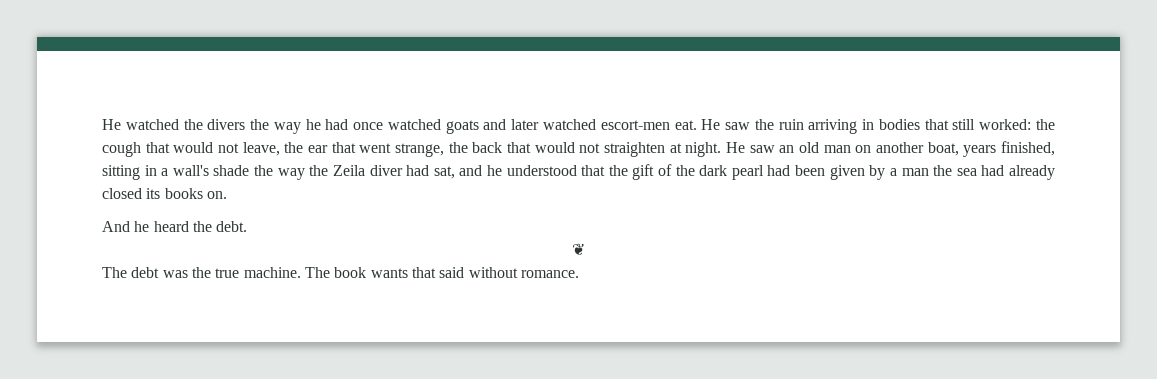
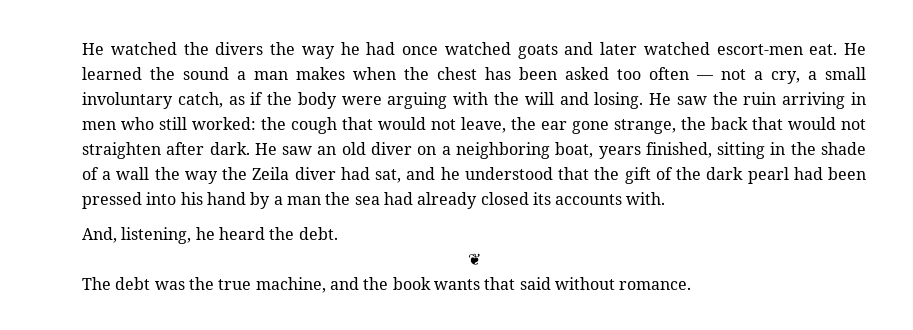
- He saw the ruin arriving in bodies that still worked: the cough that would not leave, the ear that went strange, the back that would not straighten at night.
+ He learned the sound a man makes when the chest has been asked too often — not a cry, a small involuntary catch, as if the body were arguing with the will and losing. He saw the ruin arriving in men who still worked: the cough that would not leave, the ear gone strange, the back that would not straighten after dark.
- He saw an old man on another boat, years finished, sitting in a wall's shade the way the Zeila diver had sat, and he understood that the gift of the dark pearl had been given by a man the sea had already closed its books on.
- And he heard the debt.
+ He saw an old diver on a neighboring boat, years finished, sitting in the shade of a wall the way the Zeila diver had sat, and he understood that the gift of the dark pearl had been pressed into his hand by a man the sea had already closed its accounts with.
+ And, listening, he heard the debt.
- The debt was the true machine. The book wants that said without romance.
+ The debt was the true machine, and the book wants that said without romance.

